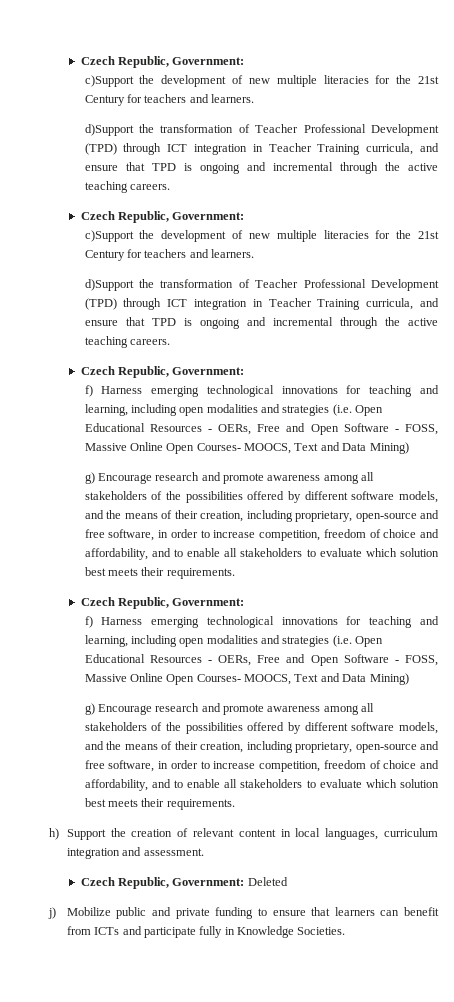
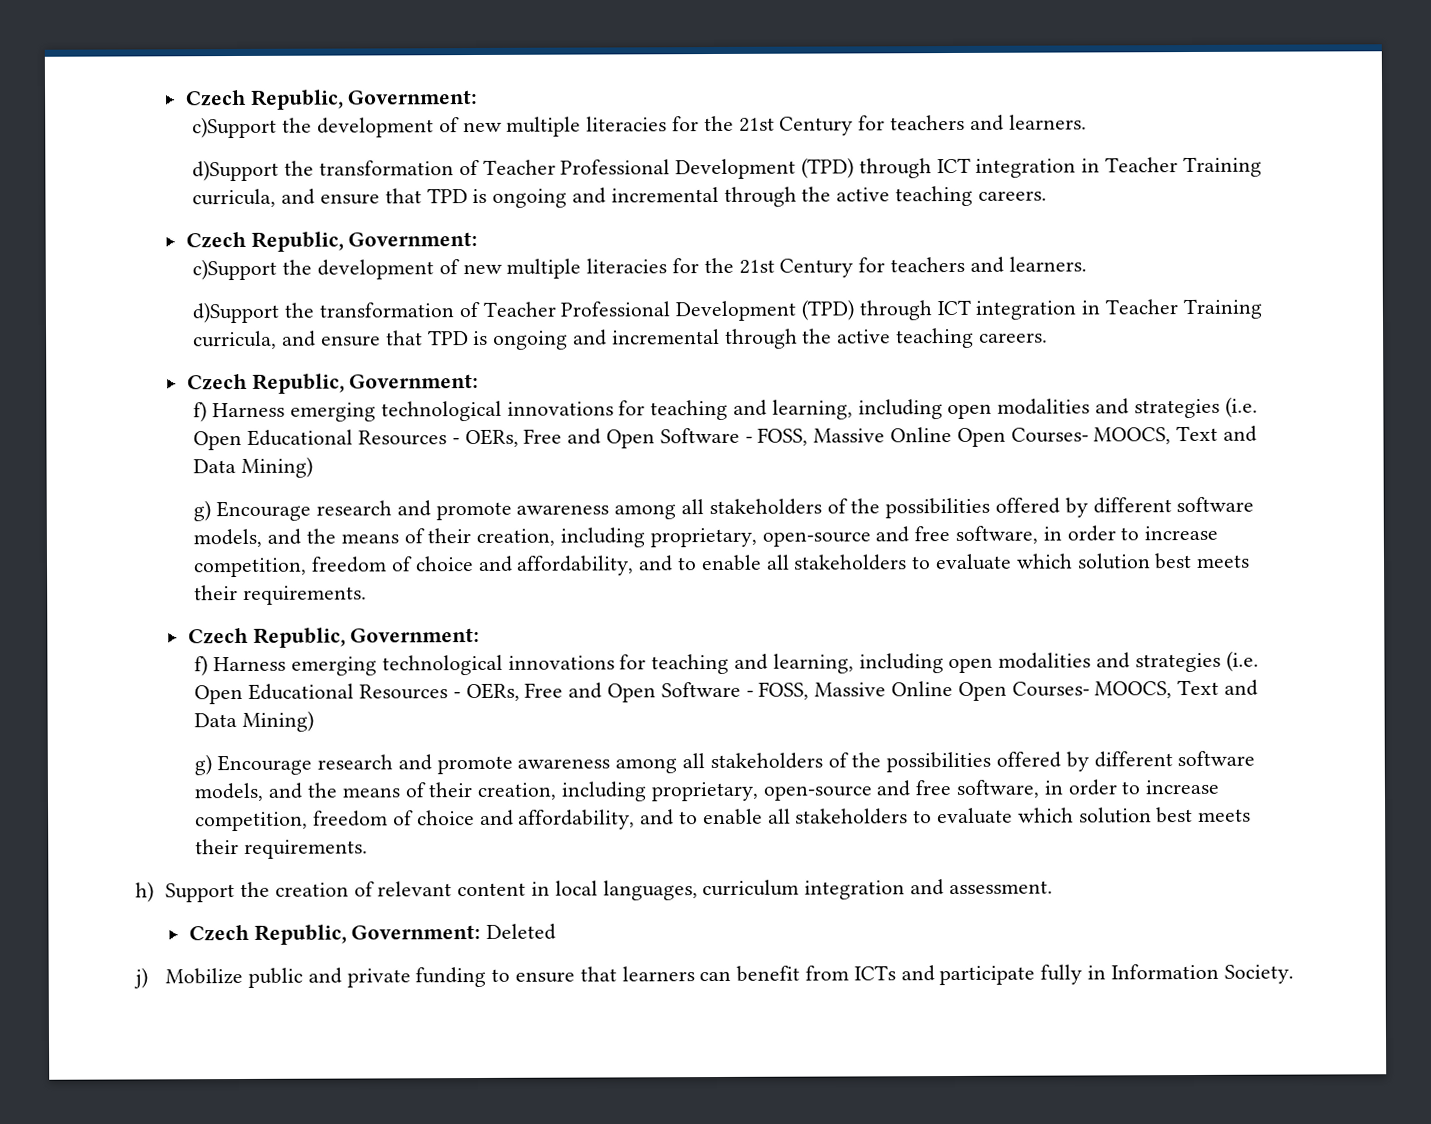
- j) Mobilize public and private funding to ensure that learners can benefit from ICTs and participate fully in Knowledge Societies.
+ j) Mobilize public and private funding to ensure that learners can benefit from ICTs and participate fully in Information Society.

